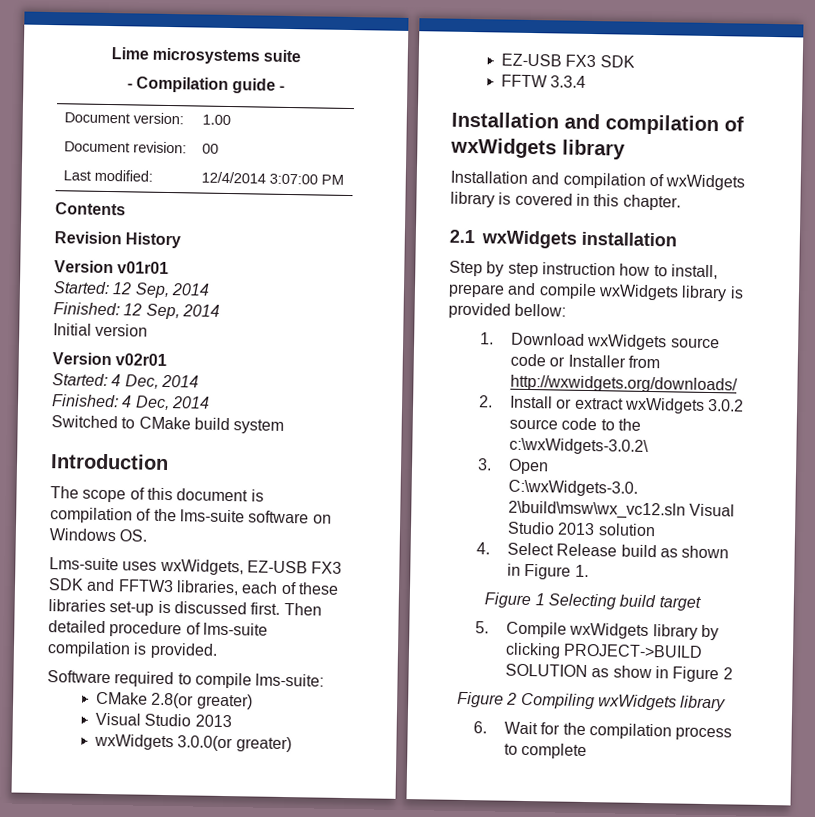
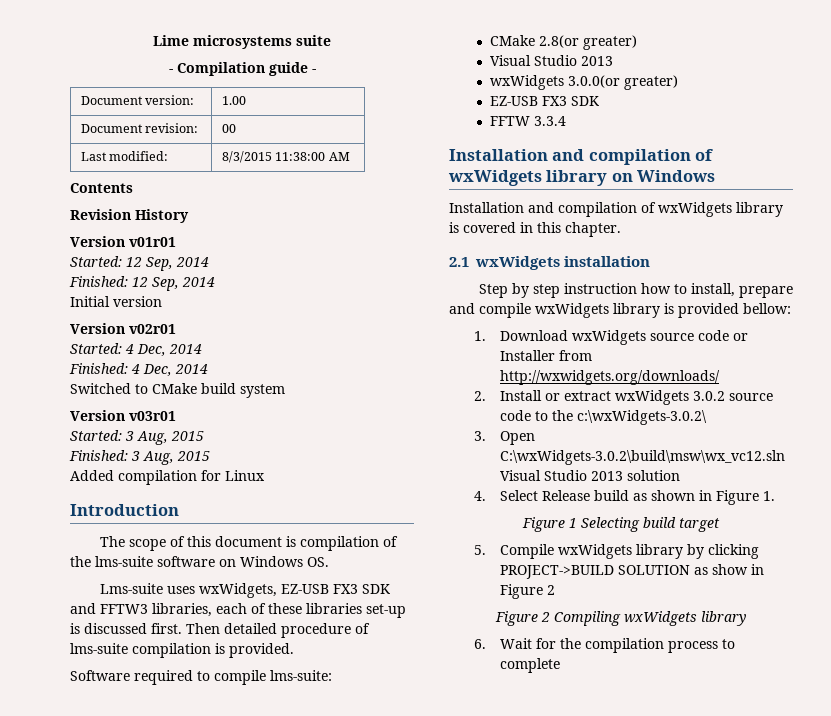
- Last modified: | 12/4/2014 3:07:00 PM
+ Last modified: | 8/3/2015 11:38:00 AM
+ Version v03r01
+ Started: 3 Aug, 2015
+ Finished: 3 Aug, 2015
+ Added compilation for Linux
  FFTW 3.3.4
- Installation and compilation of wxWidgets library
+ Installation and compilation of wxWidgets library on Windows

